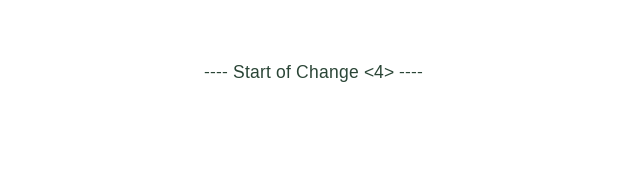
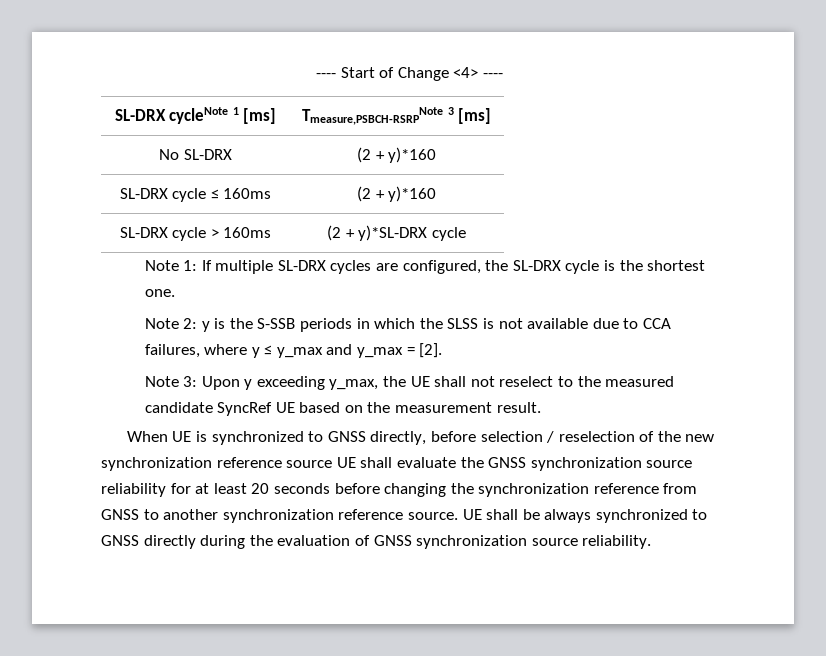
+ SL-DRX cycleNote 1 [ms] | Tmeasure,PSBCH-RSRPNote 3 [ms]
+ No SL-DRX | (2 + y)*160
+ SL-DRX cycle ≤ 160ms | (2 + y)*160
+ SL-DRX cycle > 160ms | (2 + y)*SL-DRX cycle
+ Note 1: If multiple SL-DRX cycles are configured, the SL-DRX cycle is the shortest one.
+ Note 2: y is the S-SSB periods in which the SLSS is not available due to CCA failures, where y ≤ y_max and y_max = [2].
+ Note 3: Upon y exceeding y_max, the UE shall not reselect to the measured candidate SyncRef UE based on the measurement result.
+ When UE is synchronized to GNSS directly, before selection / reselection of the new synchronization reference source UE shall evaluate the GNSS synchronization source reliability for at least 20 seconds before changing the synchronization reference from GNSS to another synchronization reference source. UE shall be always synchronized to GNSS directly during the evaluation of GNSS synchronization source reliability.

